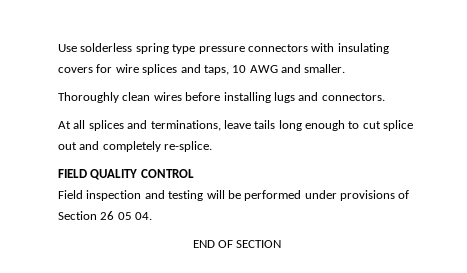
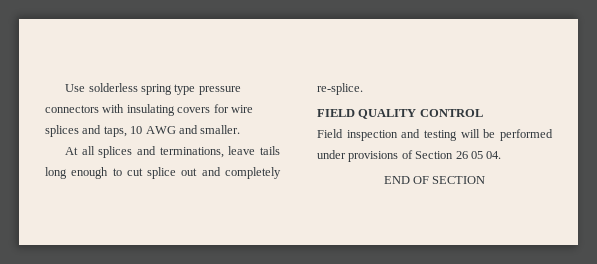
- Thoroughly clean wires before installing lugs and connectors.

